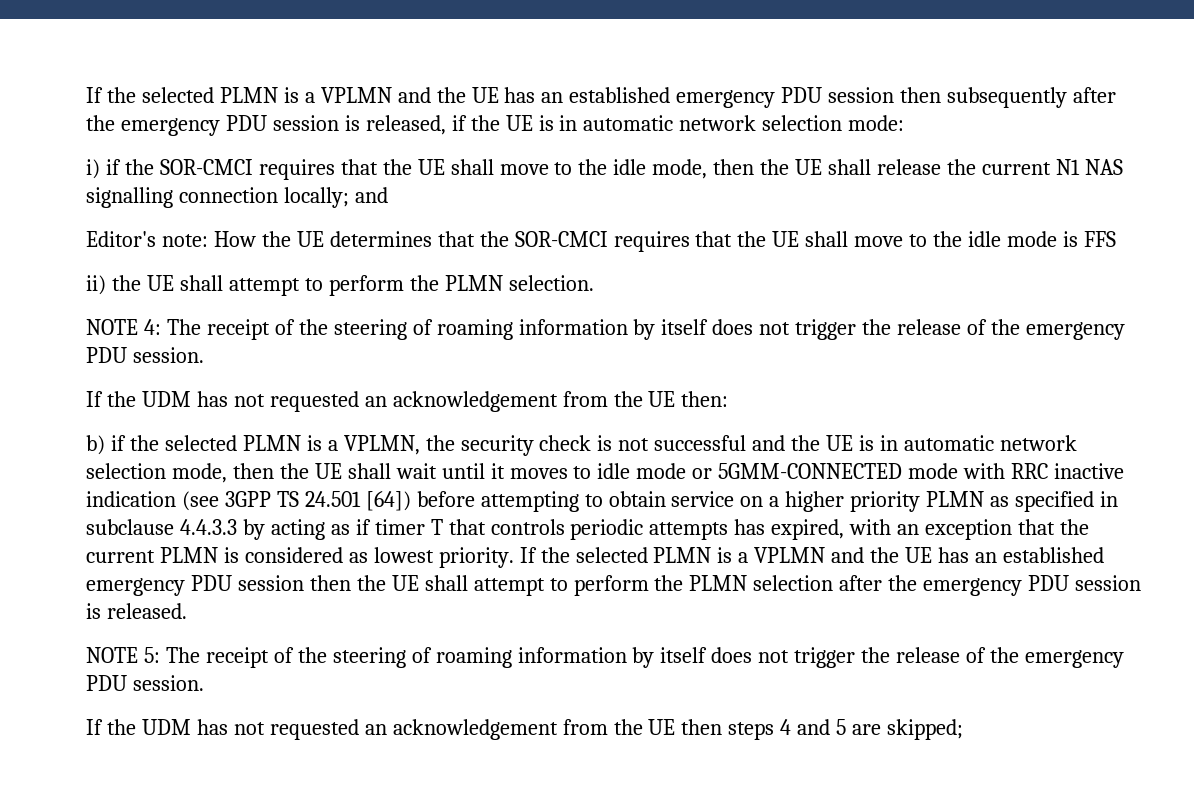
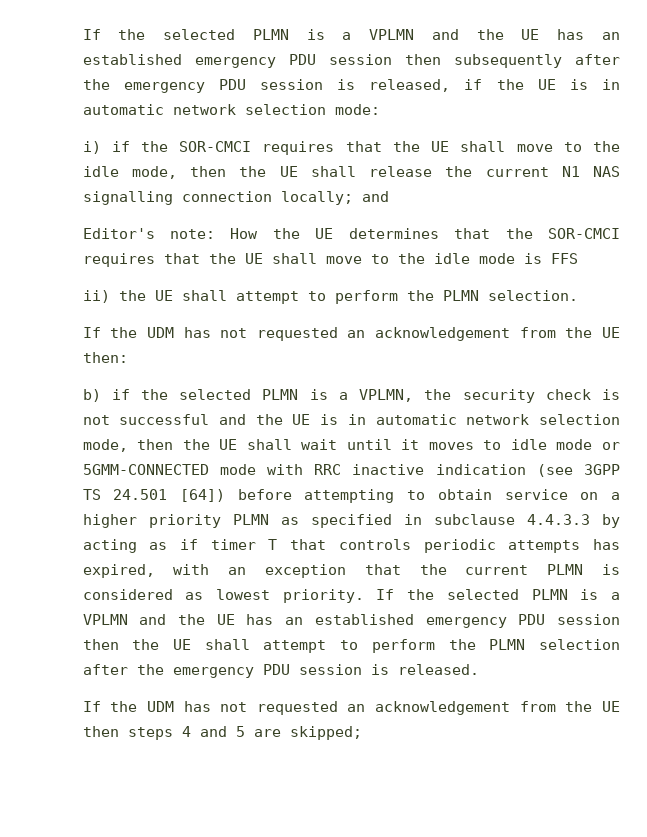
- NOTE 4: The receipt of the steering of roaming information by itself does not trigger the release of the emergency PDU session.
- NOTE 5: The receipt of the steering of roaming information by itself does not trigger the release of the emergency PDU session.

